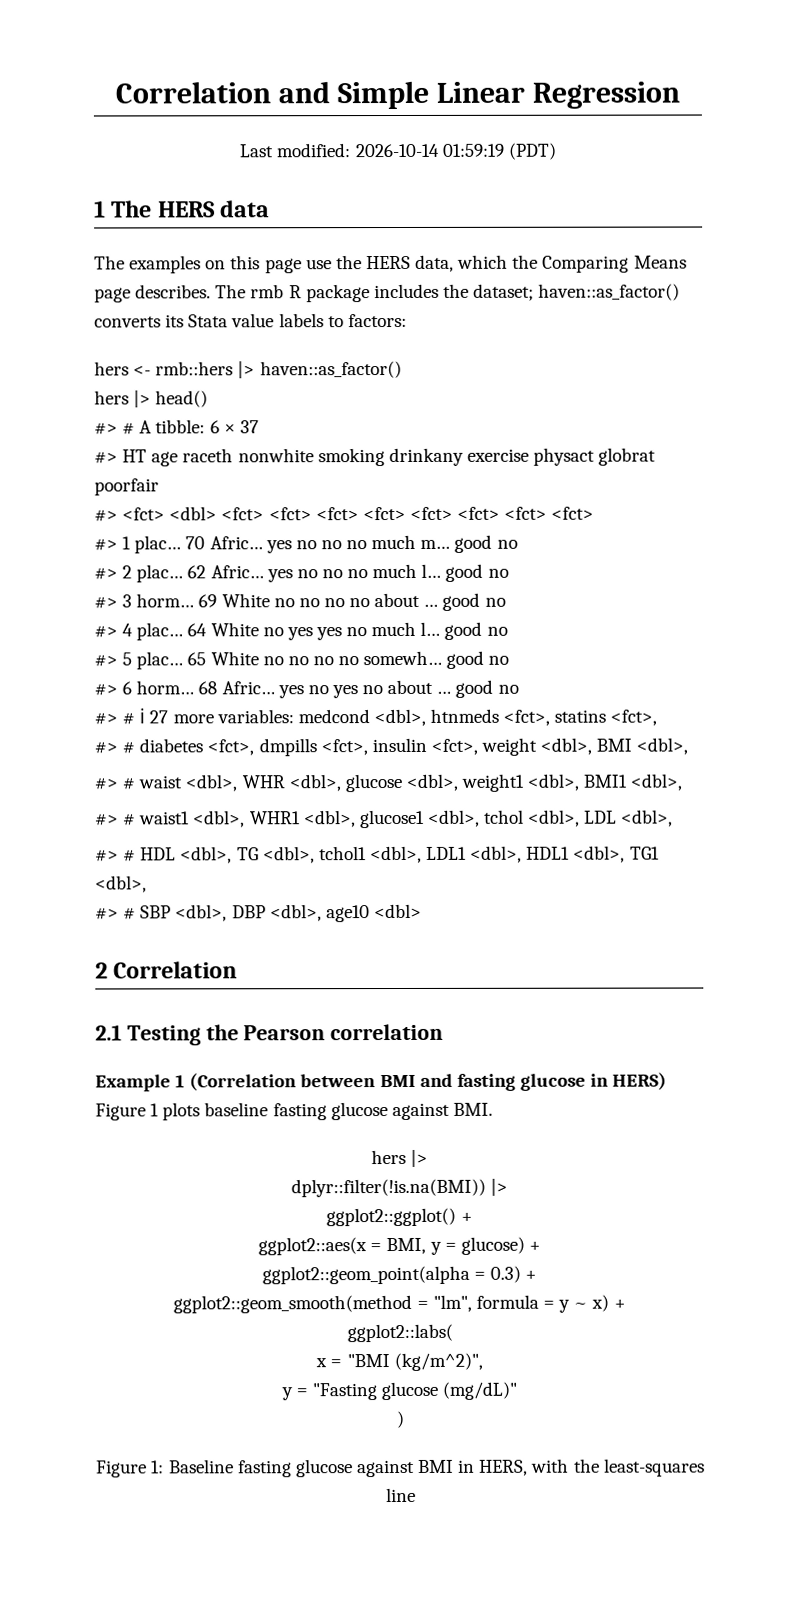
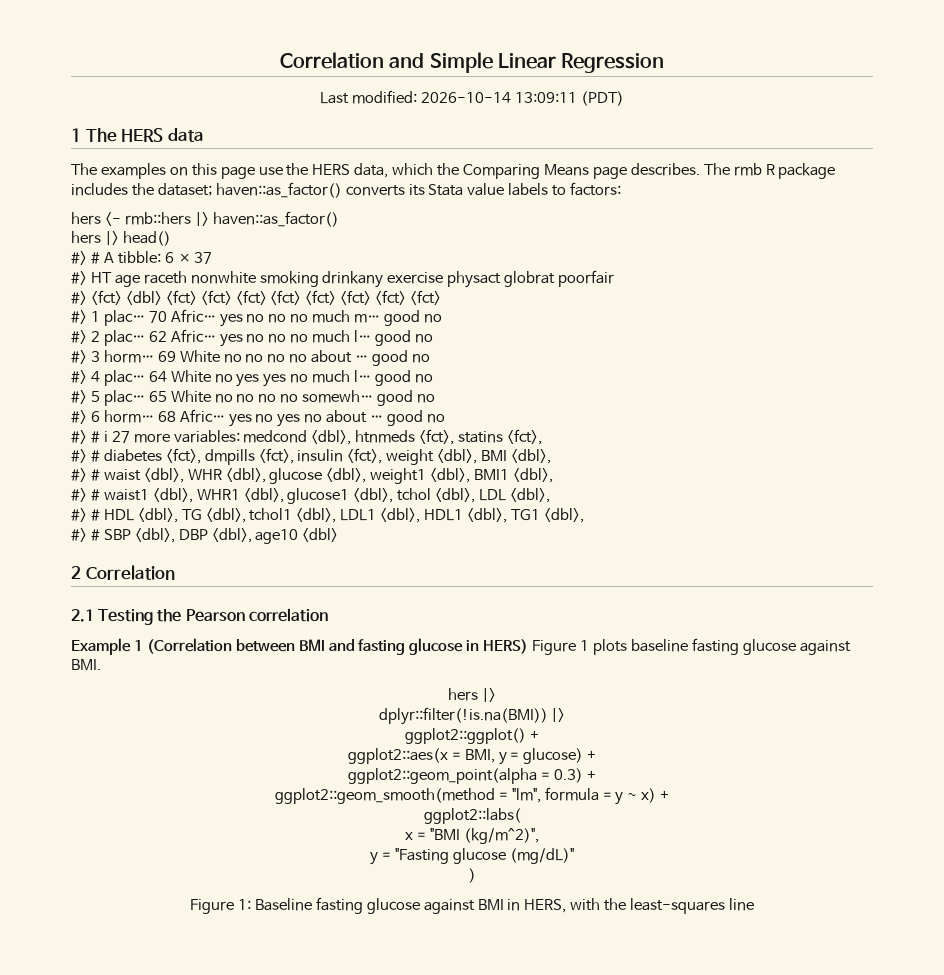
- Last modified: 2026-10-14 01:59:19 (PDT)
+ Last modified: 2026-10-14 13:09:11 (PDT)

